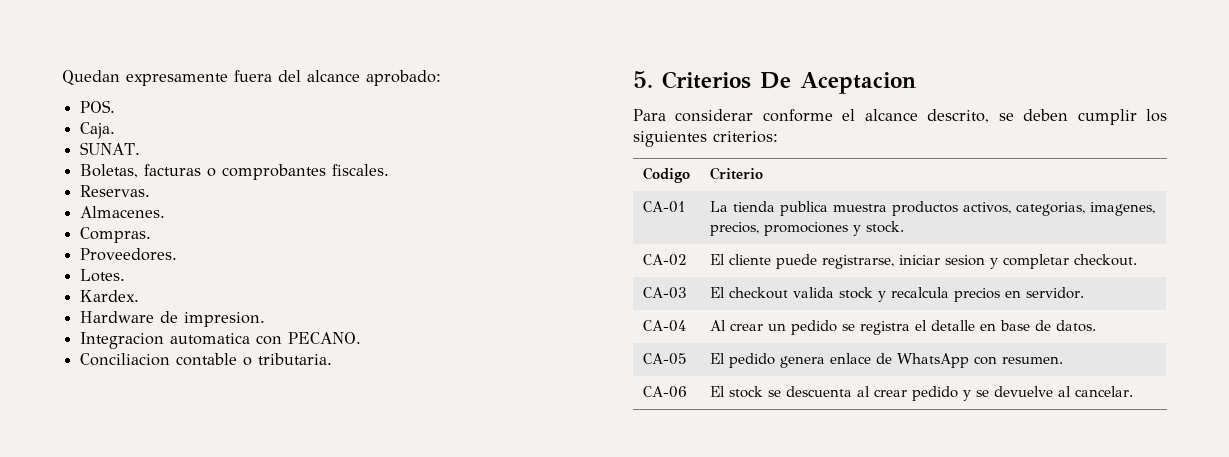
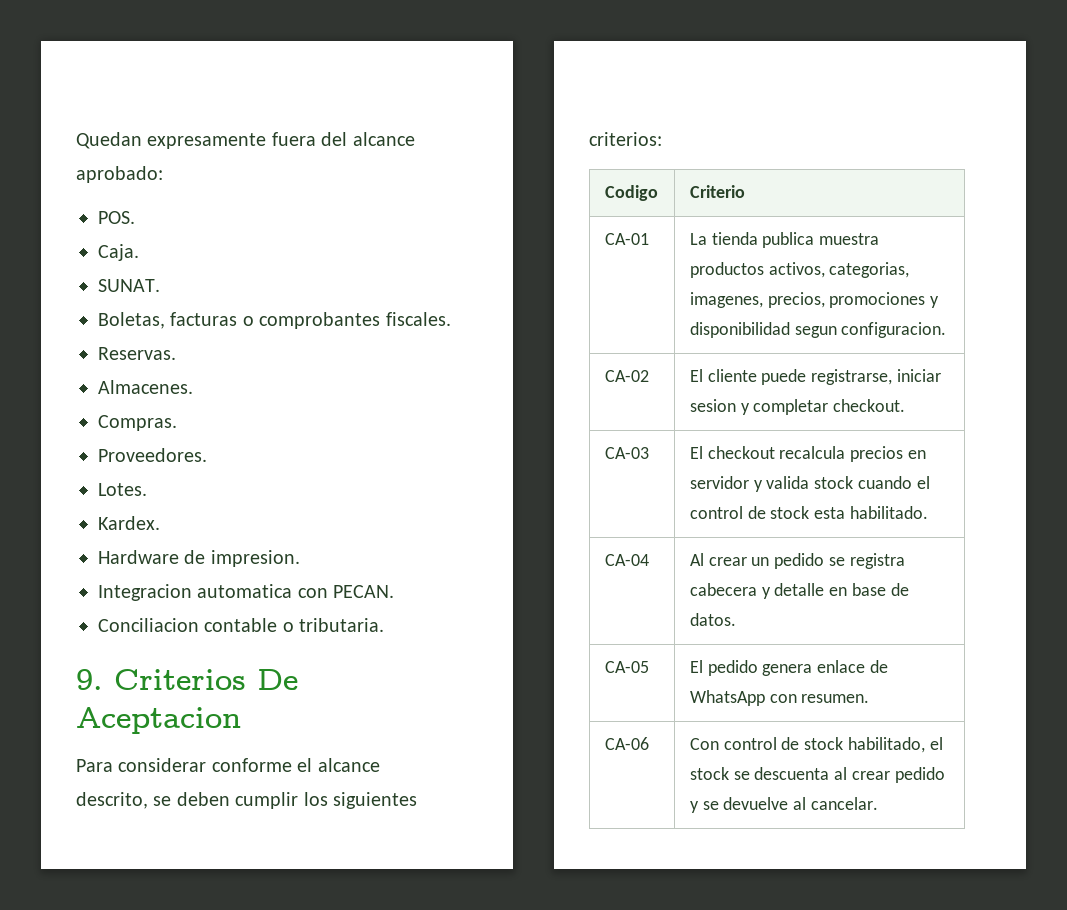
- Integracion automatica con PECANO.
+ Integracion automatica con PECAN.
- 5. Criterios De Aceptacion
+ 9. Criterios De Aceptacion
- CA-01 | La tienda publica muestra productos activos, categorias, imagenes, precios, promociones y stock.
+ CA-01 | La tienda publica muestra productos activos, categorias, imagenes, precios, promociones y disponibilidad segun configuracion.
- CA-03 | El checkout valida stock y recalcula precios en servidor.
+ CA-03 | El checkout recalcula precios en servidor y valida stock cuando el control de stock esta habilitado.
- CA-04 | Al crear un pedido se registra el detalle en base de datos.
+ CA-04 | Al crear un pedido se registra cabecera y detalle en base de datos.
- CA-06 | El stock se descuenta al crear pedido y se devuelve al cancelar.
+ CA-06 | Con control de stock habilitado, el stock se descuenta al crear pedido y se devuelve al cancelar.

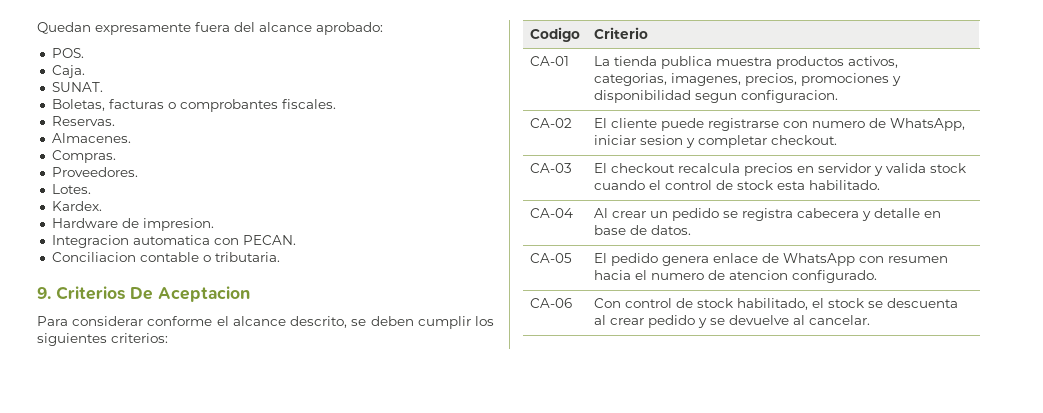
- CA-02 | El cliente puede registrarse, iniciar sesion y completar checkout.
+ CA-02 | El cliente puede registrarse con numero de WhatsApp, iniciar sesion y completar checkout.
- CA-05 | El pedido genera enlace de WhatsApp con resumen.
+ CA-05 | El pedido genera enlace de WhatsApp con resumen hacia el numero de atencion configurado.

